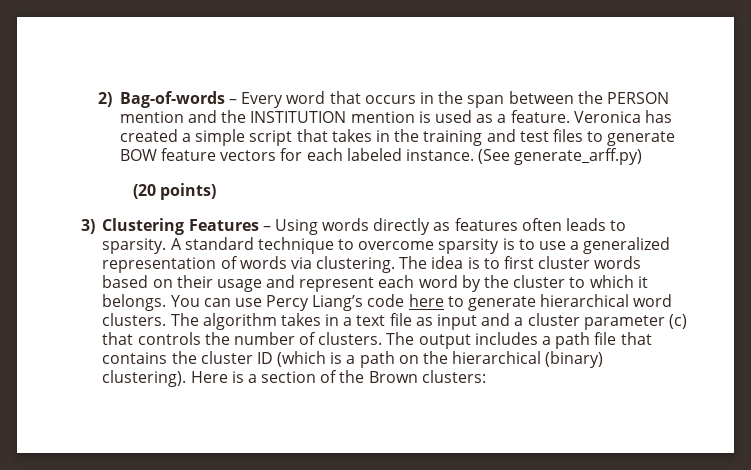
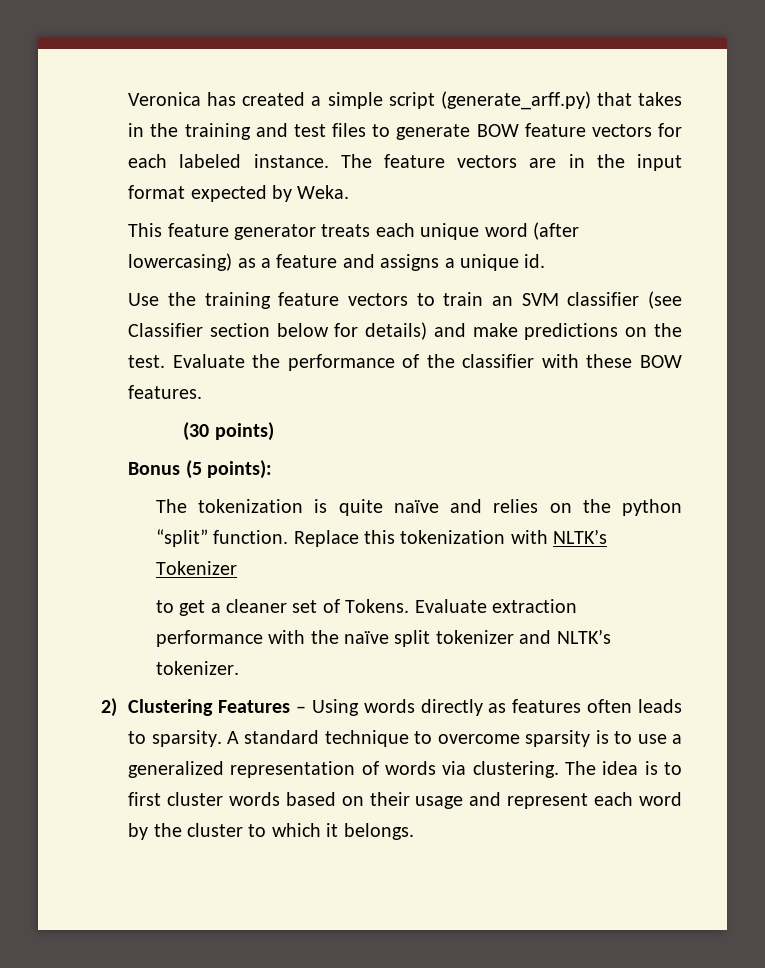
- 2) Bag-of-words – Every word that occurs in the span between the PERSON mention and the INSTITUTION mention is used as a feature. Veronica has created a simple script that takes in the training and test files to generate BOW feature vectors for each labeled instance.
+ Veronica has created a simple script (generate_arff.py) that takes in the training and test files to generate BOW feature vectors for each labeled instance.
- (See generate_arff.py)
- (20 points)
- 3) Clustering Features – Using words directly as features often leads to sparsity.
+ The feature vectors are in the input format expected by Weka.
+ This feature generator treats each unique word (after lowercasing) as a feature and assigns a unique id.
+ Use the training feature vectors to train an SVM classifier (see Classifier section below for details) and make predictions on the test. Evaluate the performance of the classifier with these BOW features.
+ (30 points)
+ Bonus (5 points):
+ The tokenization is quite naïve and relies on the python “split” function. Replace this tokenization with NLTK’s Tokenizer
+ to get a cleaner set of Tokens. Evaluate extraction performance with the naïve split tokenizer and NLTK’s tokenizer.
+ 2) Clustering Features – Using words directly as features often leads to sparsity.
- You can use Percy Liang’s code here to generate hierarchical word clusters. The algorithm takes in a text file as input and a cluster parameter (c) that controls the number of clusters. The output includes a path file that contains the cluster ID (which is a path on the hierarchical (binary) clustering). Here is a section of the Brown clusters:

